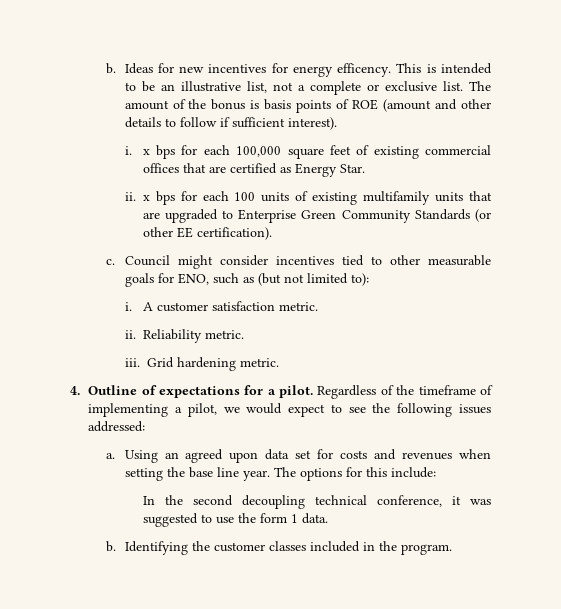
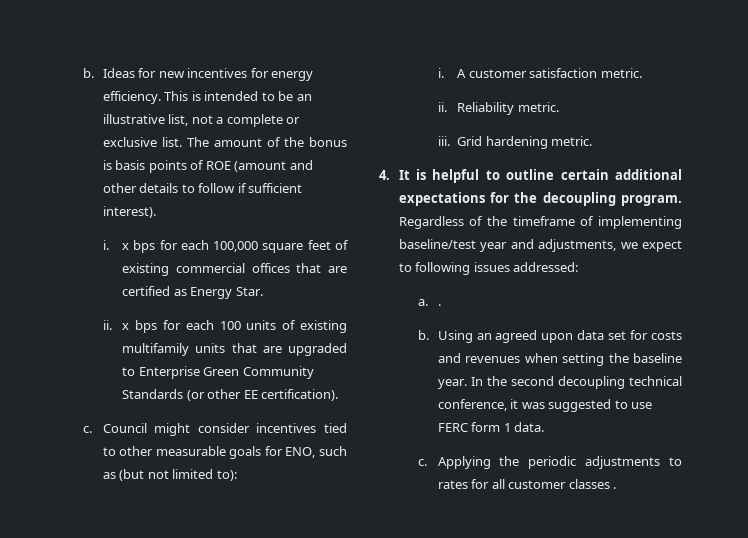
- Ideas for new incentives for energy efficency.
+ Ideas for new incentives for energy efficiency.
- 4. Outline of expectations for a pilot.
+ 4. It is helpful to outline certain additional expectations for the decoupling program.
- Regardless of the timeframe of implementing a pilot, we would expect to see the following issues addressed:
+ Regardless of the timeframe of implementing baseline/test year and adjustments, we expect to following issues addressed:
- a.
+ a. .
+ b.
- Using an agreed upon data set for costs and revenues when setting the base line year. The options for this include:
- In the second decoupling technical conference, it was suggested to use the form 1 data.
+ Using an agreed upon data set for costs and revenues when setting the baseline year. In the second decoupling technical conference, it was suggested to use FERC form 1 data.
- b. Identifying the customer classes included in the program.
+ c. Applying the periodic adjustments to rates for all customer classes .

